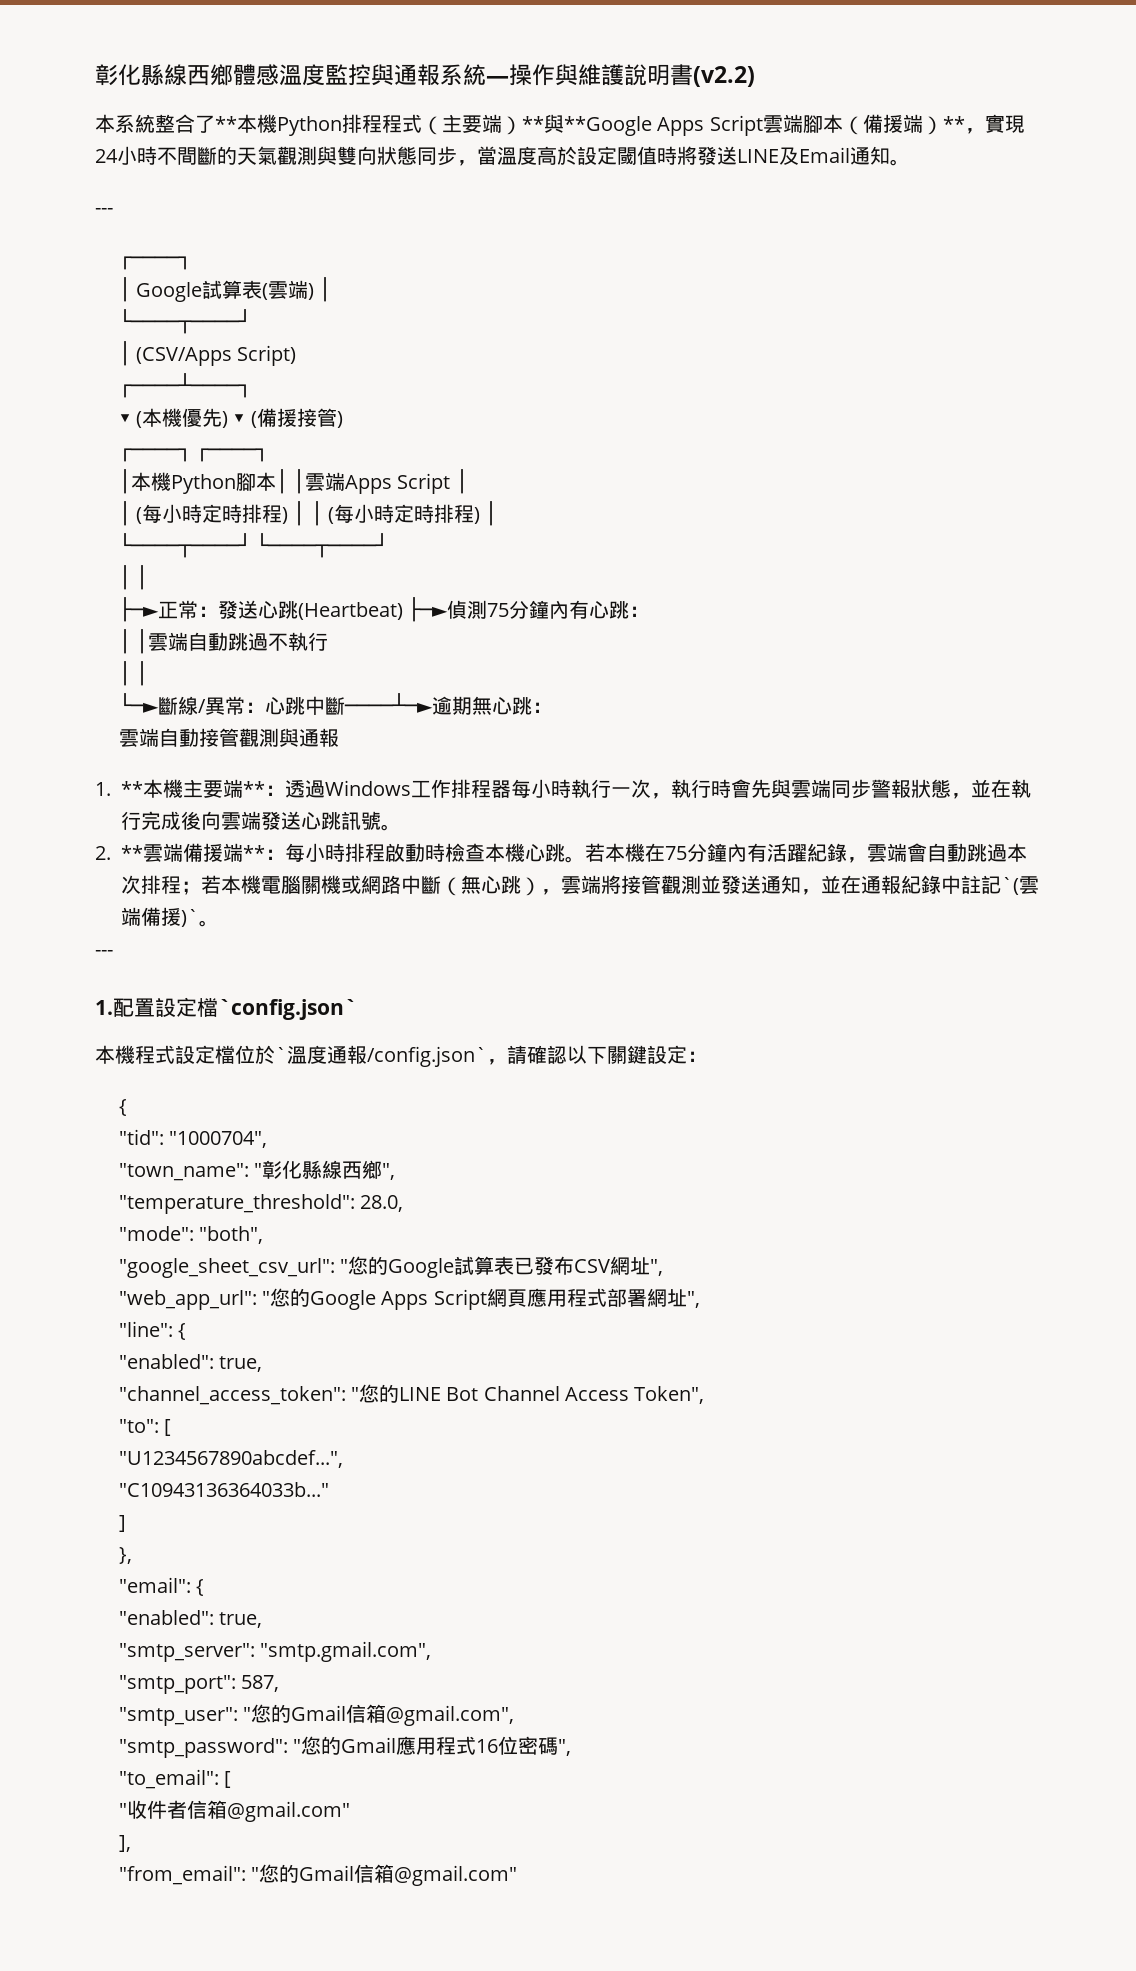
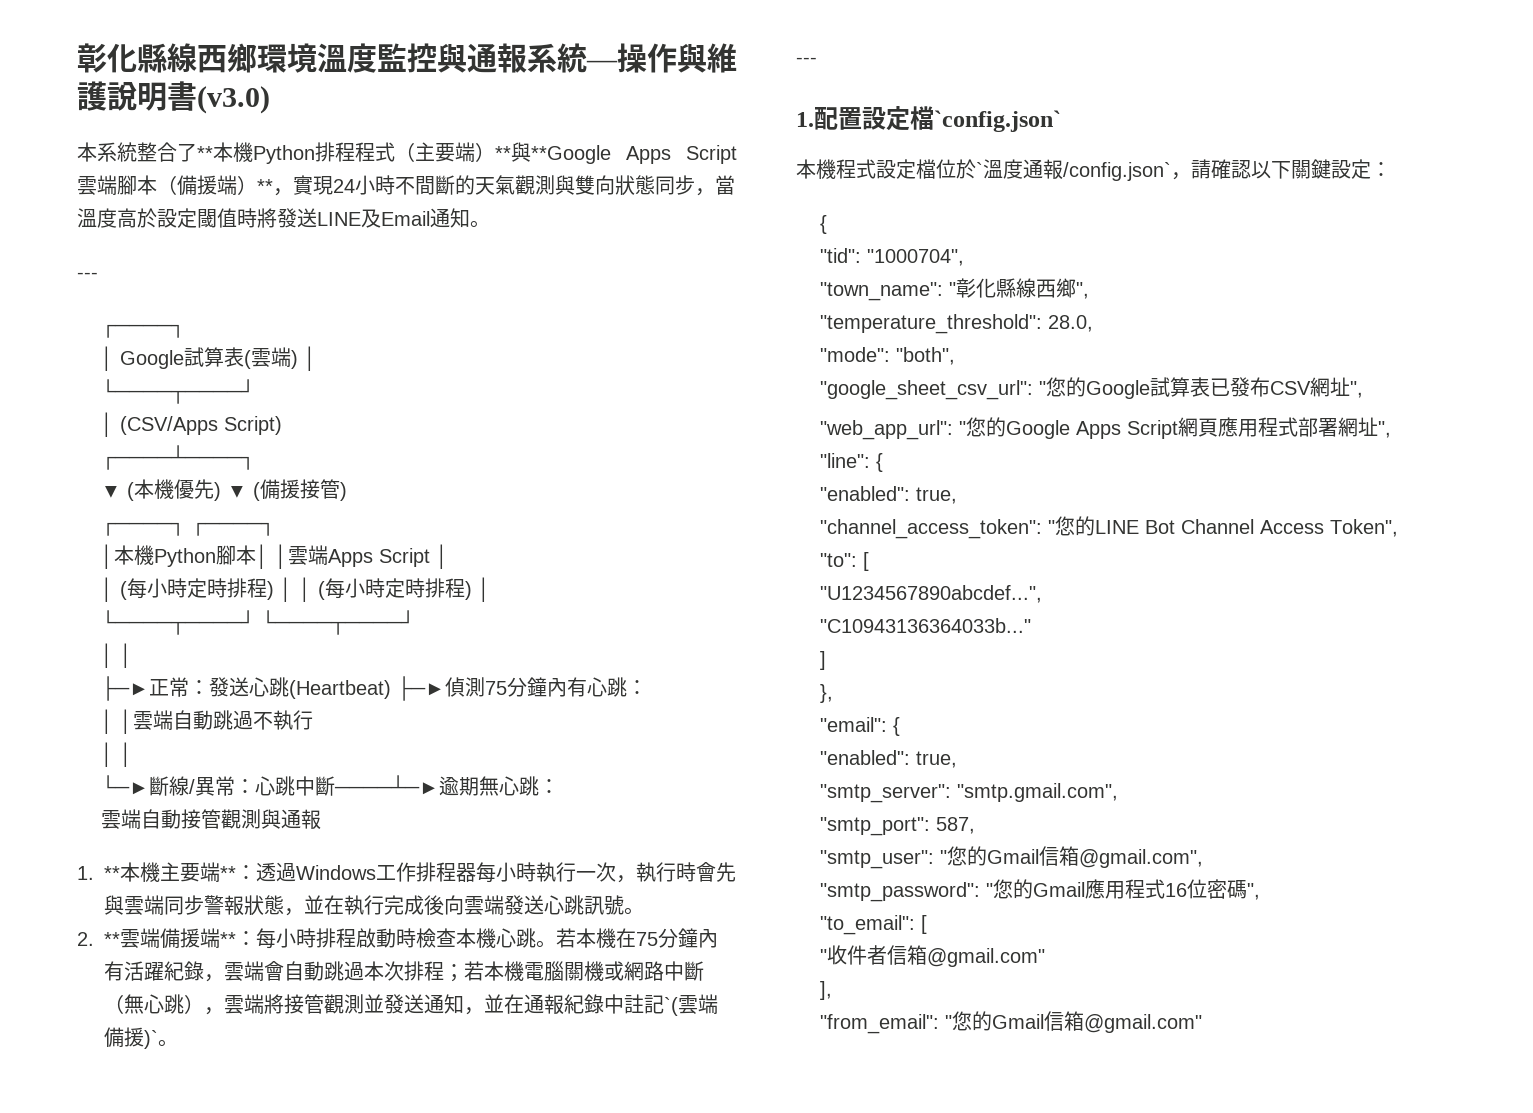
- 彰化縣線西鄉體感溫度監控與通報系統—操作與維護說明書(v2.2)
+ 彰化縣線西鄉環境溫度監控與通報系統—操作與維護說明書(v3.0)

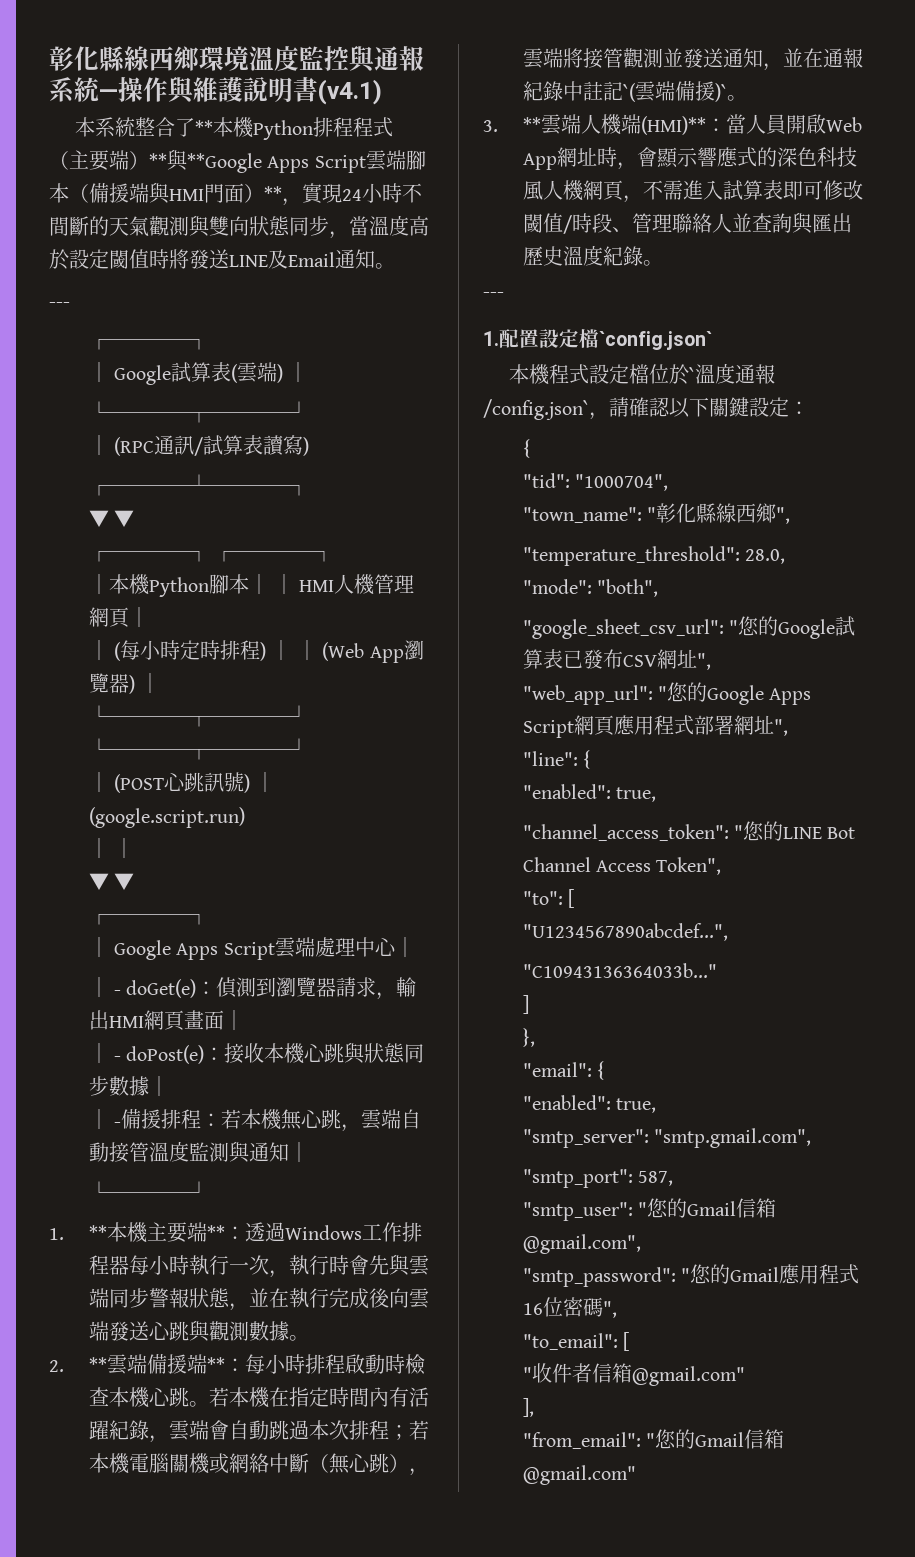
- 彰化縣線西鄉環境溫度監控與通報系統—操作與維護說明書(v3.0)
+ 彰化縣線西鄉環境溫度監控與通報系統—操作與維護說明書(v4.1)
- 本系統整合了**本機Python排程程式（主要端）**與**Google Apps Script雲端腳本（備援端）**，實現24小時不間斷的天氣觀測與雙向狀態同步，當溫度高於設定閾值時將發送LINE及Email通知。
+ 本系統整合了**本機Python排程程式（主要端）**與**Google Apps Script雲端腳本（備援端與HMI門面）**，實現24小時不間斷的天氣觀測與雙向狀態同步，當溫度高於設定閾值時將發送LINE及Email通知。
- │ (CSV/Apps Script)
+ │ (RPC通訊/試算表讀寫)
  ┌────┴────┐
- ▼ (本機優先) ▼ (備援接管)
+ ▼ ▼
- │本機Python腳本│ │雲端Apps Script │
+ │本機Python腳本│ │ HMI人機管理網頁│
- │ (每小時定時排程) │ │ (每小時定時排程) │
+ │ (每小時定時排程) │ │ (Web App瀏覽器) │
  └────┬────┘ └────┬────┘
+ │ (POST心跳訊號) │ (google.script.run)
  │ │
- ├─►正常：發送心跳(Heartbeat) ├─►偵測75分鐘內有心跳：
- │ │雲端自動跳過不執行
- │ │
- └─►斷線/異常：心跳中斷────┴─►逾期無心跳：
- 雲端自動接管觀測與通報
+ ▼ ▼
+ ┌────┐
+ │ Google Apps Script雲端處理中心│
+ │ - doGet(e)：偵測到瀏覽器請求，輸出HMI網頁畫面│
+ │ - doPost(e)：接收本機心跳與狀態同步數據│
+ │ -備援排程：若本機無心跳，雲端自動接管溫度監測與通知│
+ └────┘
- 1. **本機主要端**：透過Windows工作排程器每小時執行一次，執行時會先與雲端同步警報狀態，並在執行完成後向雲端發送心跳訊號。
+ 1. **本機主要端**：透過Windows工作排程器每小時執行一次，執行時會先與雲端同步警報狀態，並在執行完成後向雲端發送心跳與觀測數據。
- 若本機在75分鐘內有活躍紀錄，雲端會自動跳過本次排程；若本機電腦關機或網路中斷（無心跳），雲端將接管觀測並發送通知，並在通報紀錄中註記`(雲端備援)`。
+ 若本機在指定時間內有活躍紀錄，雲端會自動跳過本次排程；若本機電腦關機或網絡中斷（無心跳），雲端將接管觀測並發送通知，並在通報紀錄中註記`(雲端備援)`。
+ 3. **雲端人機端(HMI)**：當人員開啟Web App網址時，會顯示響應式的深色科技風人機網頁，不需進入試算表即可修改閾值/時段、管理聯絡人並查詢與匯出歷史溫度紀錄。

